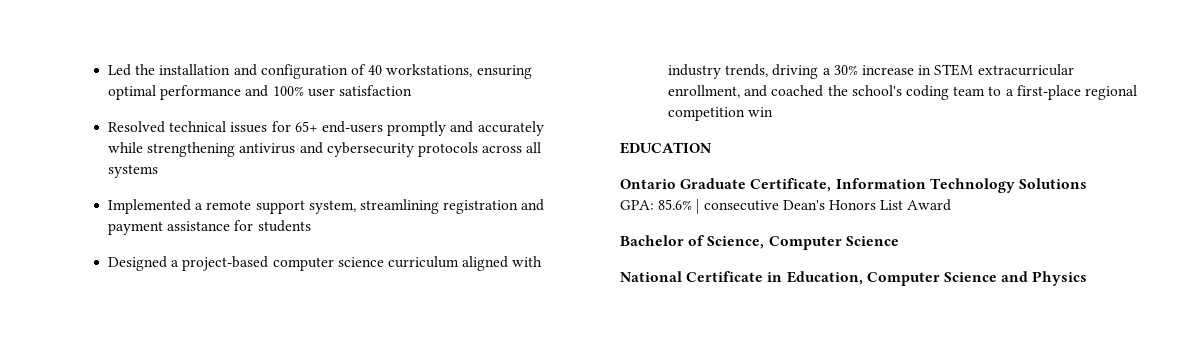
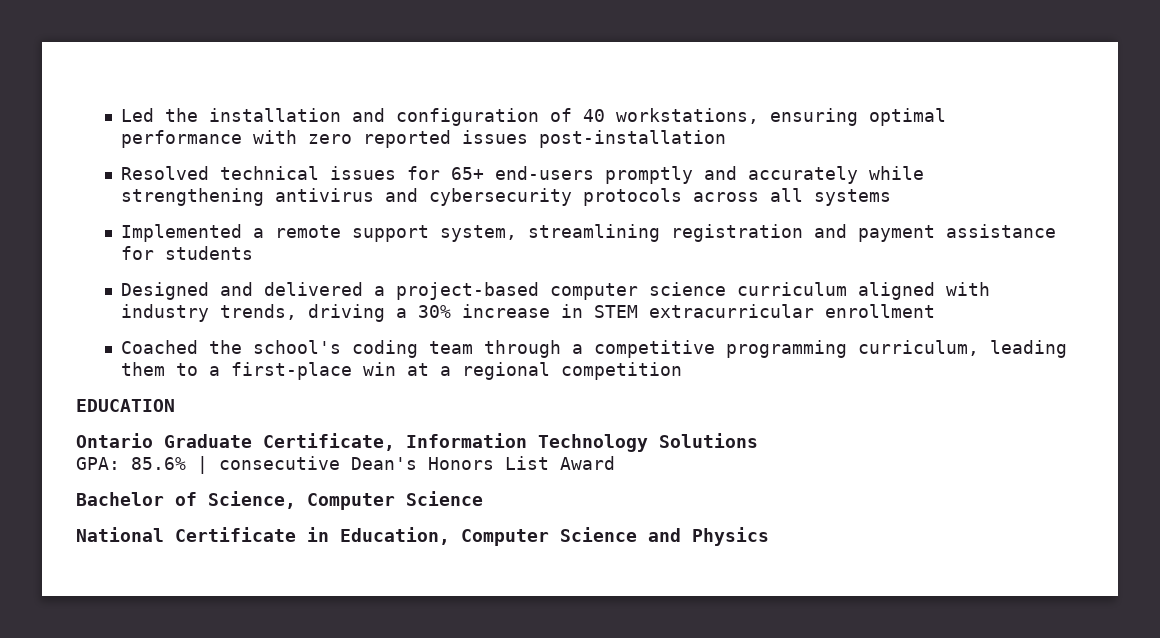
- Led the installation and configuration of 40 workstations, ensuring optimal performance and 100% user satisfaction
+ Led the installation and configuration of 40 workstations, ensuring optimal performance with zero reported issues post-installation
- Designed a project-based computer science curriculum aligned with industry trends, driving a 30% increase in STEM extracurricular enrollment, and coached the school's coding team to a first-place regional competition win
+ Designed and delivered a project-based computer science curriculum aligned with industry trends, driving a 30% increase in STEM extracurricular enrollment
+ Coached the school's coding team through a competitive programming curriculum, leading them to a first-place win at a regional competition

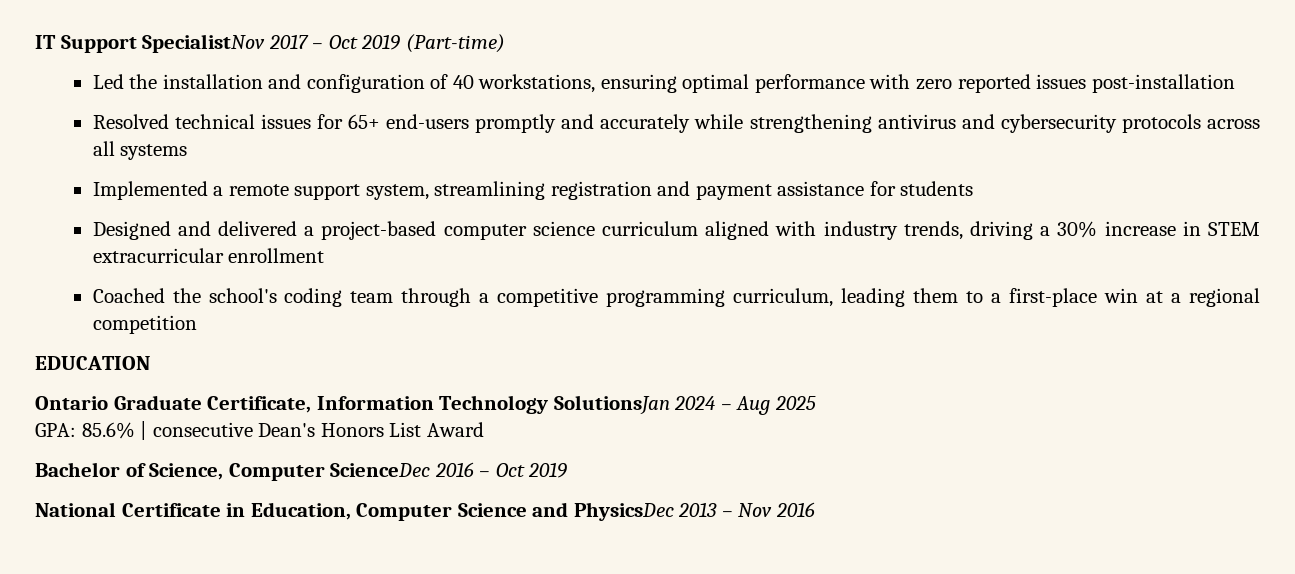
+ IT Support SpecialistNov 2017 – Oct 2019 (Part-time)
- Ontario Graduate Certificate, Information Technology Solutions
+ Ontario Graduate Certificate, Information Technology SolutionsJan 2024 – Aug 2025
- Bachelor of Science, Computer Science
+ Bachelor of Science, Computer ScienceDec 2016 – Oct 2019
- National Certificate in Education, Computer Science and Physics
+ National Certificate in Education, Computer Science and PhysicsDec 2013 – Nov 2016

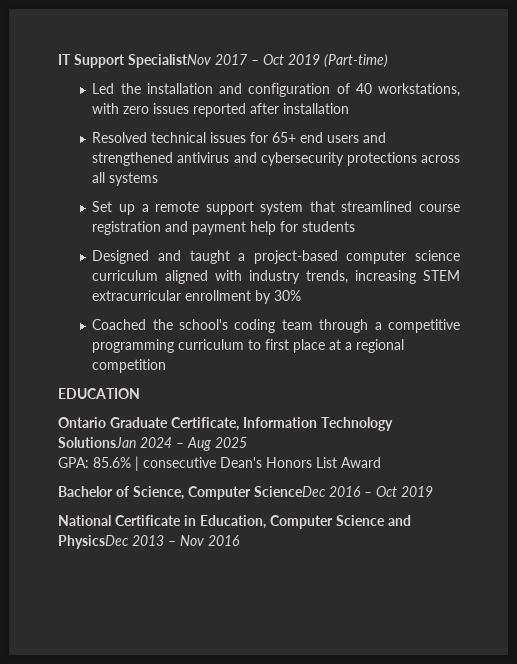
- Led the installation and configuration of 40 workstations, ensuring optimal performance with zero reported issues post-installation
+ Led the installation and configuration of 40 workstations, with zero issues reported after installation
- Resolved technical issues for 65+ end-users promptly and accurately while strengthening antivirus and cybersecurity protocols across all systems
+ Resolved technical issues for 65+ end users and strengthened antivirus and cybersecurity protections across all systems
- Implemented a remote support system, streamlining registration and payment assistance for students
+ Set up a remote support system that streamlined course registration and payment help for students
- Designed and delivered a project-based computer science curriculum aligned with industry trends, driving a 30% increase in STEM extracurricular enrollment
+ Designed and taught a project-based computer science curriculum aligned with industry trends, increasing STEM extracurricular enrollment by 30%
- Coached the school's coding team through a competitive programming curriculum, leading them to a first-place win at a regional competition
+ Coached the school's coding team through a competitive programming curriculum to first place at a regional competition

